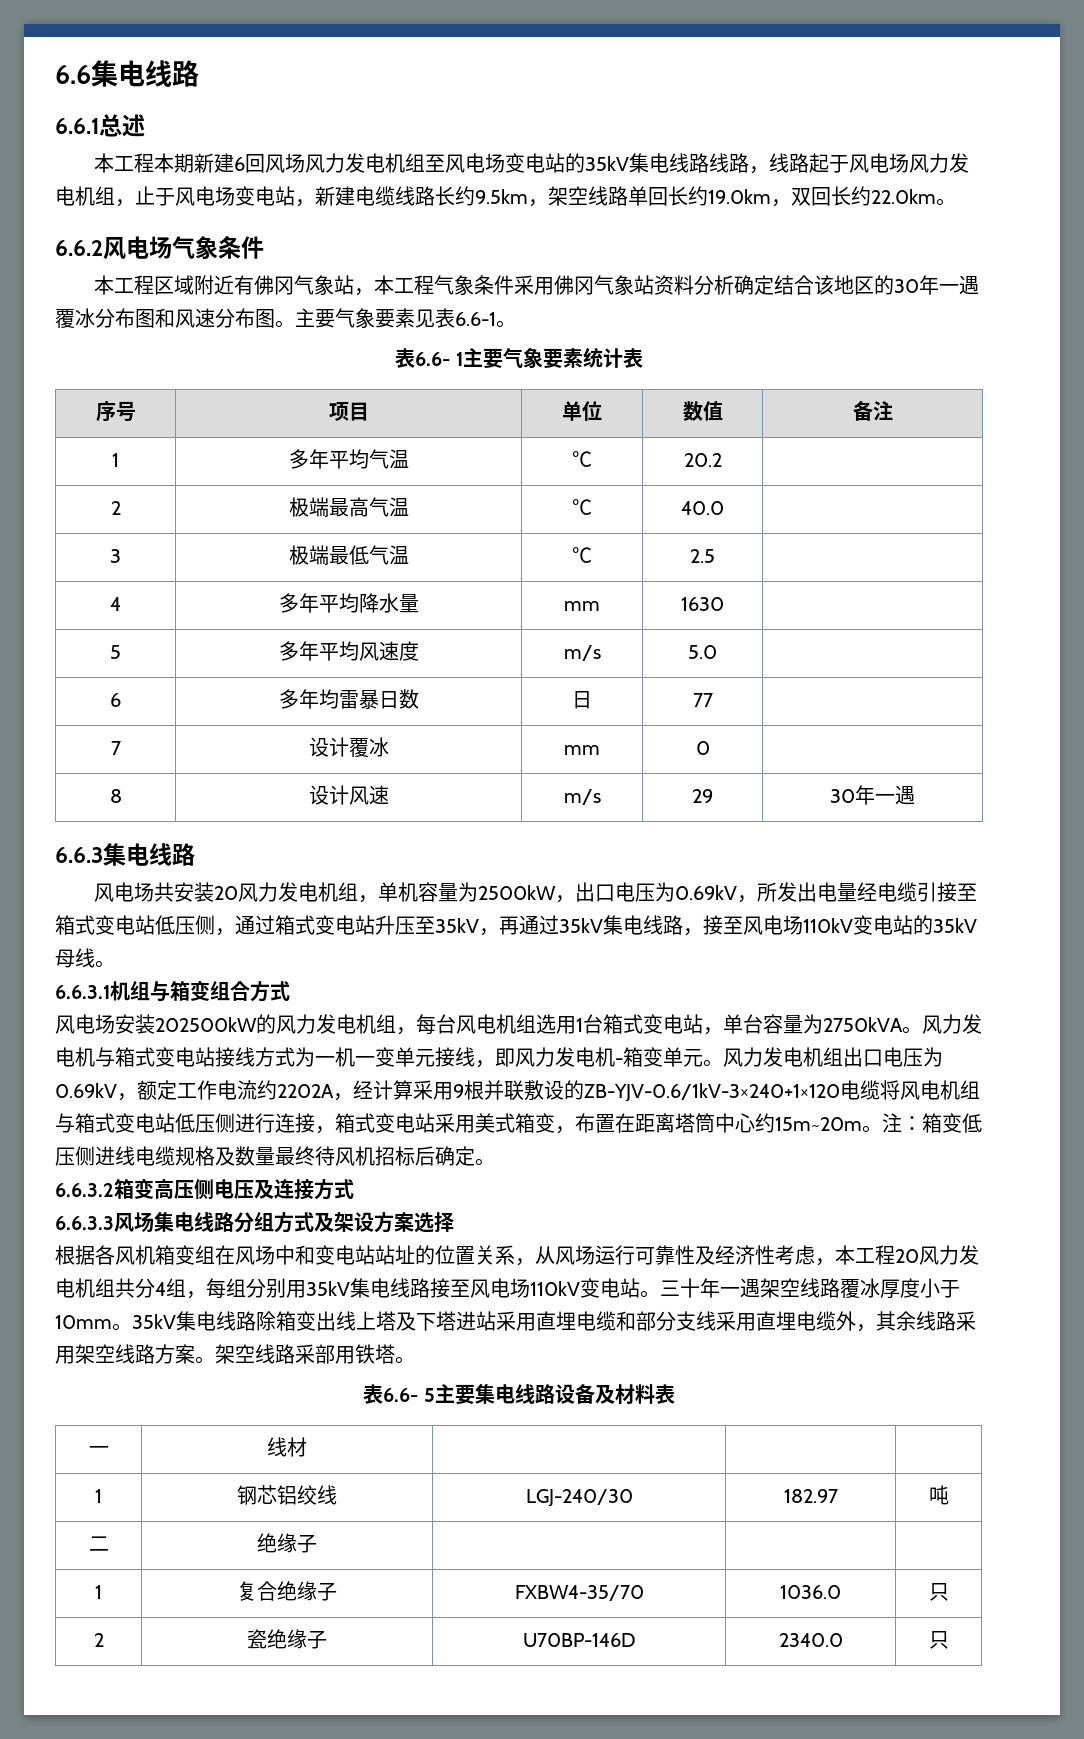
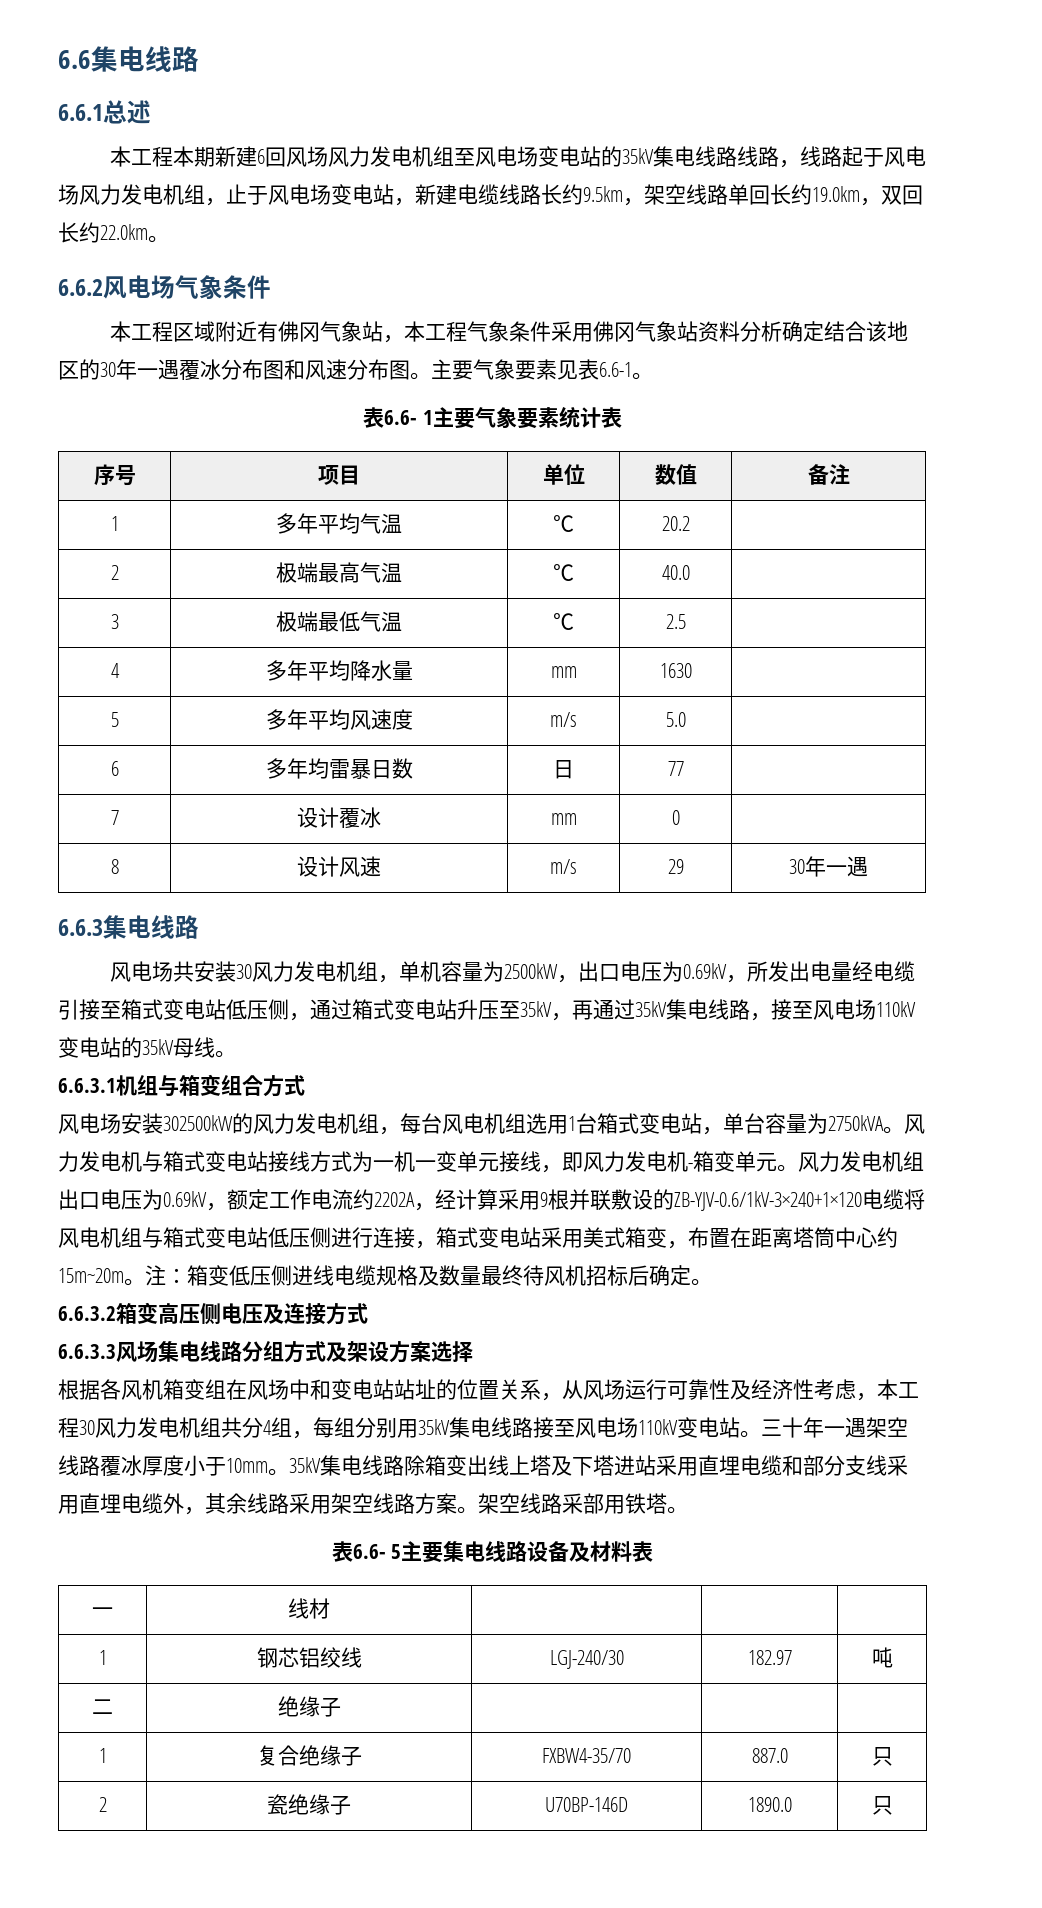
- 风电场共安装20风力发电机组，单机容量为2500kW，出口电压为0.69kV，所发出电量经电缆引接至箱式变电站低压侧，通过箱式变电站升压至35kV，再通过35kV集电线路，接至风电场110kV变电站的35kV母线。
+ 风电场共安装30风力发电机组，单机容量为2500kW，出口电压为0.69kV，所发出电量经电缆引接至箱式变电站低压侧，通过箱式变电站升压至35kV，再通过35kV集电线路，接至风电场110kV变电站的35kV母线。
- 风电场安装202500kW的风力发电机组，每台风电机组选用1台箱式变电站，单台容量为2750kVA。
+ 风电场安装302500kW的风力发电机组，每台风电机组选用1台箱式变电站，单台容量为2750kVA。
- 根据各风机箱变组在风场中和变电站站址的位置关系，从风场运行可靠性及经济性考虑，本工程20风力发电机组共分4组，每组分别用35kV集电线路接至风电场110kV变电站。
+ 根据各风机箱变组在风场中和变电站站址的位置关系，从风场运行可靠性及经济性考虑，本工程30风力发电机组共分4组，每组分别用35kV集电线路接至风电场110kV变电站。
- 1 | 复合绝缘子 | FXBW4-35/70 | 1036.0 | 只
+ 1 | 复合绝缘子 | FXBW4-35/70 | 887.0 | 只
- 2 | 瓷绝缘子 | U70BP-146D | 2340.0 | 只
+ 2 | 瓷绝缘子 | U70BP-146D | 1890.0 | 只

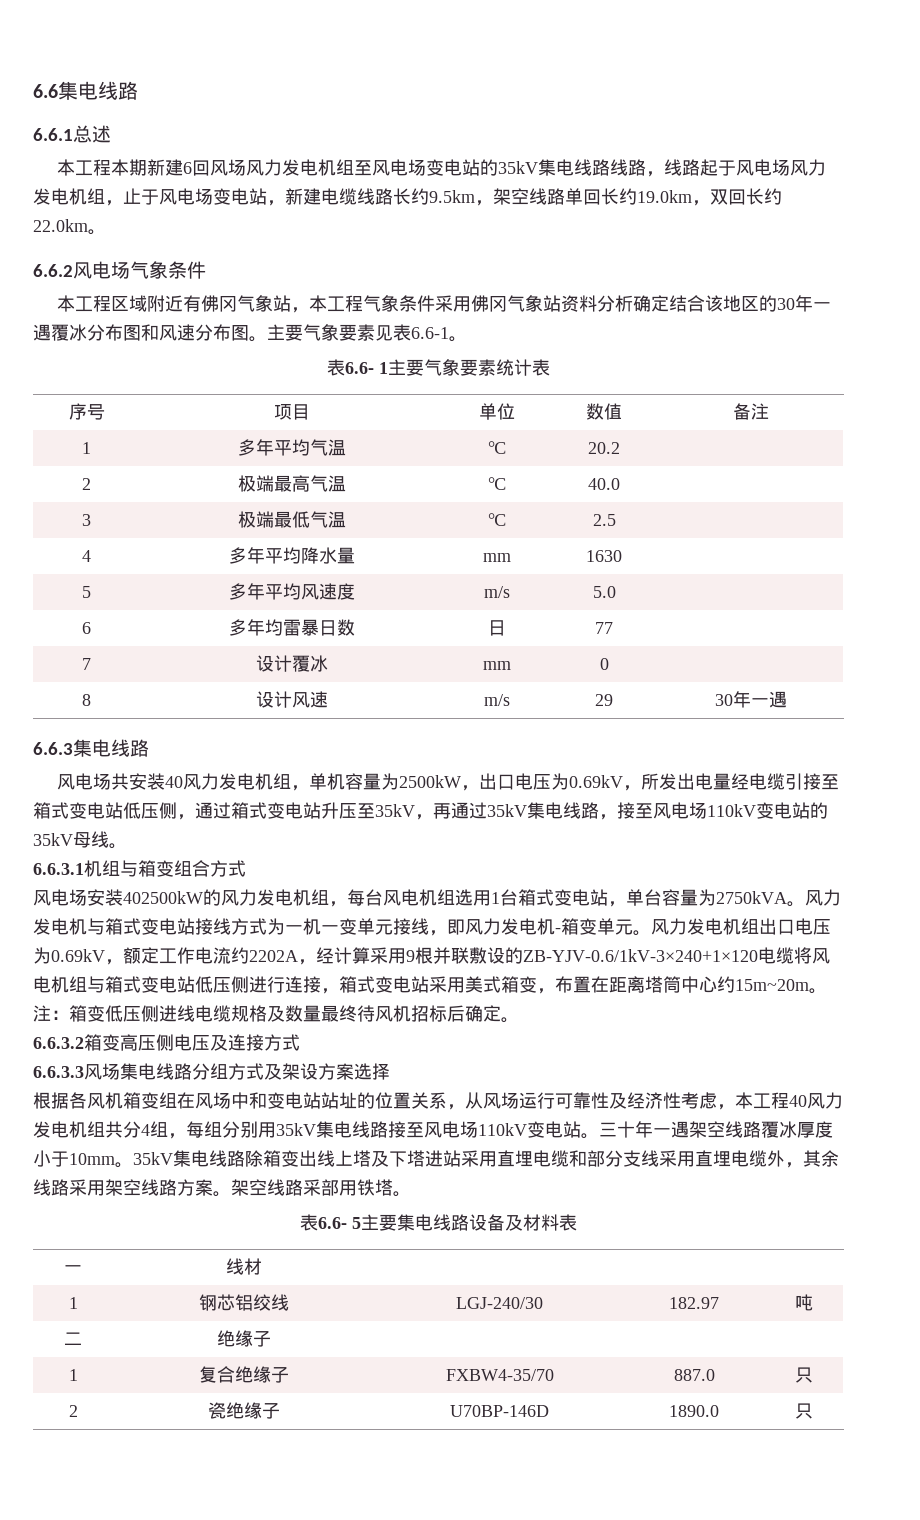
- 风电场共安装30风力发电机组，单机容量为2500kW，出口电压为0.69kV，所发出电量经电缆引接至箱式变电站低压侧，通过箱式变电站升压至35kV，再通过35kV集电线路，接至风电场110kV变电站的35kV母线。
+ 风电场共安装40风力发电机组，单机容量为2500kW，出口电压为0.69kV，所发出电量经电缆引接至箱式变电站低压侧，通过箱式变电站升压至35kV，再通过35kV集电线路，接至风电场110kV变电站的35kV母线。
- 风电场安装302500kW的风力发电机组，每台风电机组选用1台箱式变电站，单台容量为2750kVA。
+ 风电场安装402500kW的风力发电机组，每台风电机组选用1台箱式变电站，单台容量为2750kVA。
- 根据各风机箱变组在风场中和变电站站址的位置关系，从风场运行可靠性及经济性考虑，本工程30风力发电机组共分4组，每组分别用35kV集电线路接至风电场110kV变电站。
+ 根据各风机箱变组在风场中和变电站站址的位置关系，从风场运行可靠性及经济性考虑，本工程40风力发电机组共分4组，每组分别用35kV集电线路接至风电场110kV变电站。

